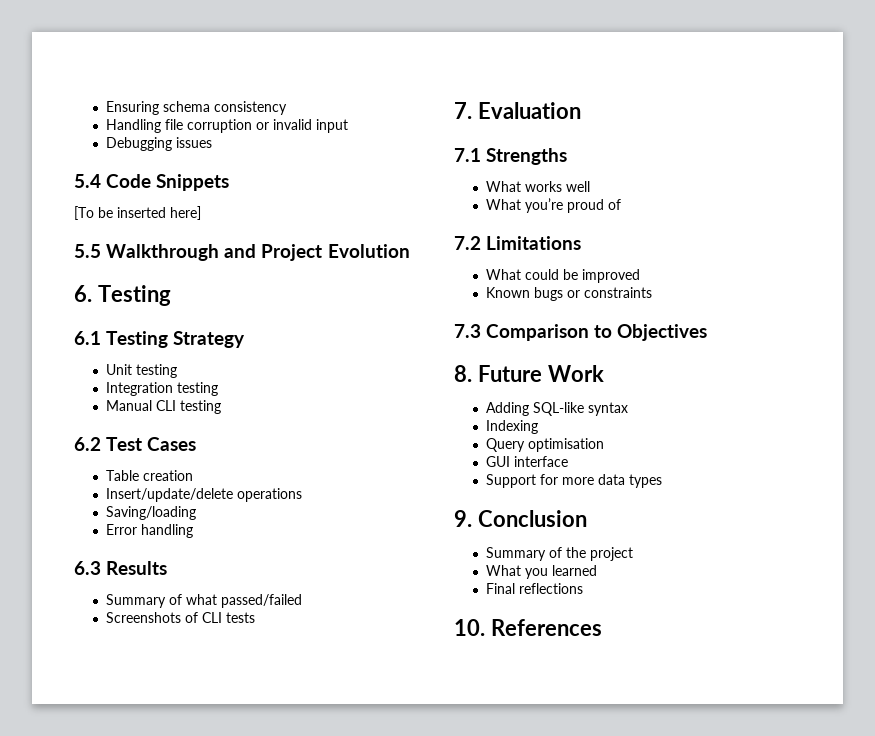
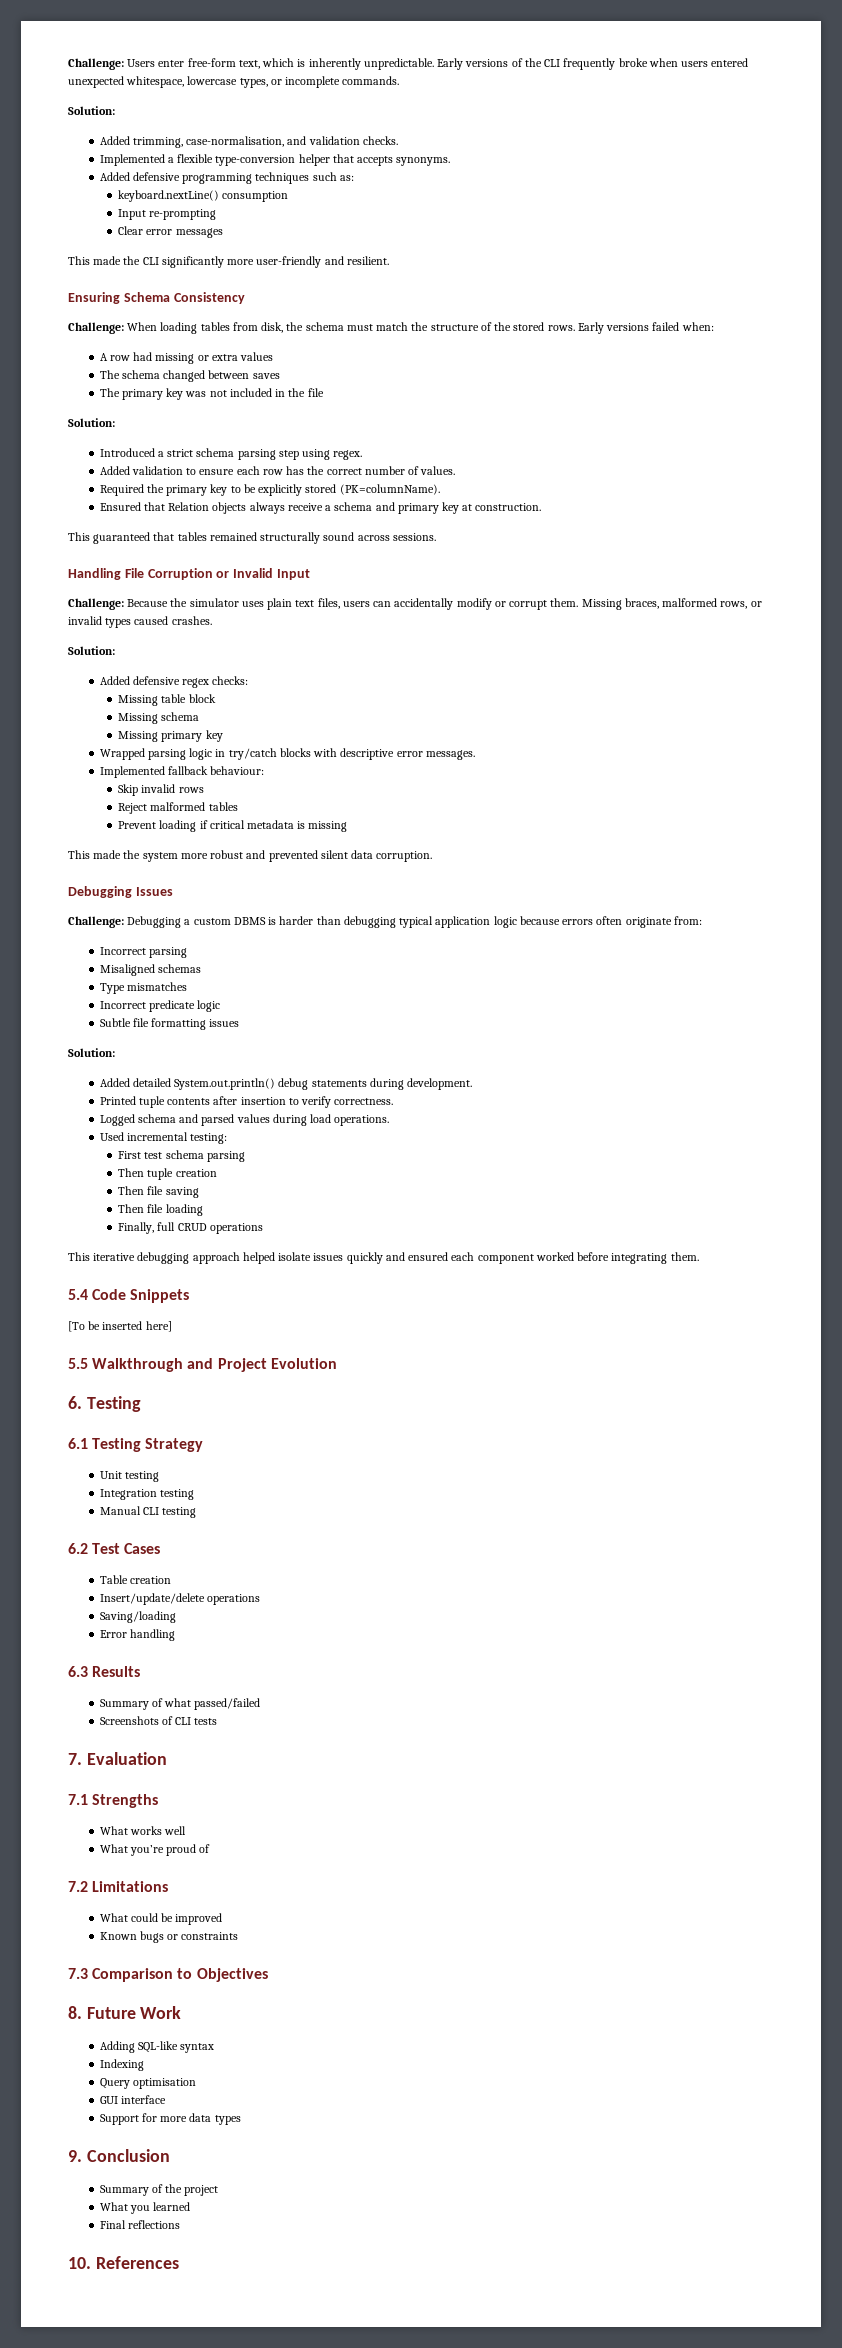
- Ensuring schema consistency
- Handling file corruption or invalid input
- Debugging issues
+ Challenge: Users enter free-form text, which is inherently unpredictable. Early versions of the CLI frequently broke when users entered unexpected whitespace, lowercase types, or incomplete commands.
+ Solution:
+ Added trimming, case-normalisation, and validation checks.
+ Implemented a flexible type-conversion helper that accepts synonyms.
+ Added defensive programming techniques such as:
+ keyboard.nextLine() consumption
+ Input re-prompting
+ Clear error messages
+ This made the CLI significantly more user-friendly and resilient.
+ Ensuring Schema Consistency
+ Challenge: When loading tables from disk, the schema must match the structure of the stored rows. Early versions failed when:
+ A row had missing or extra values
+ The schema changed between saves
+ The primary key was not included in the file
+ Solution:
+ Introduced a strict schema parsing step using regex.
+ Added validation to ensure each row has the correct number of values.
+ Required the primary key to be explicitly stored (PK=columnName).
+ Ensured that Relation objects always receive a schema and primary key at construction.
+ This guaranteed that tables remained structurally sound across sessions.
+ Handling File Corruption or Invalid Input
+ Challenge: Because the simulator uses plain text files, users can accidentally modify or corrupt them. Missing braces, malformed rows, or invalid types caused crashes.
+ Solution:
+ Added defensive regex checks:
+ Missing table block
+ Missing schema
+ Missing primary key
+ Wrapped parsing logic in try/catch blocks with descriptive error messages.
+ Implemented fallback behaviour:
+ Skip invalid rows
+ Reject malformed tables
+ Prevent loading if critical metadata is missing
+ This made the system more robust and prevented silent data corruption.
+ Debugging Issues
+ Challenge: Debugging a custom DBMS is harder than debugging typical application logic because errors often originate from:
+ Incorrect parsing
+ Misaligned schemas
+ Type mismatches
+ Incorrect predicate logic
+ Subtle file formatting issues
+ Solution:
+ Added detailed System.out.println() debug statements during development.
+ Printed tuple contents after insertion to verify correctness.
+ Logged schema and parsed values during load operations.
+ Used incremental testing:
+ First test schema parsing
+ Then tuple creation
+ Then file saving
+ Then file loading
+ Finally, full CRUD operations
+ This iterative debugging approach helped isolate issues quickly and ensured each component worked before integrating them.

